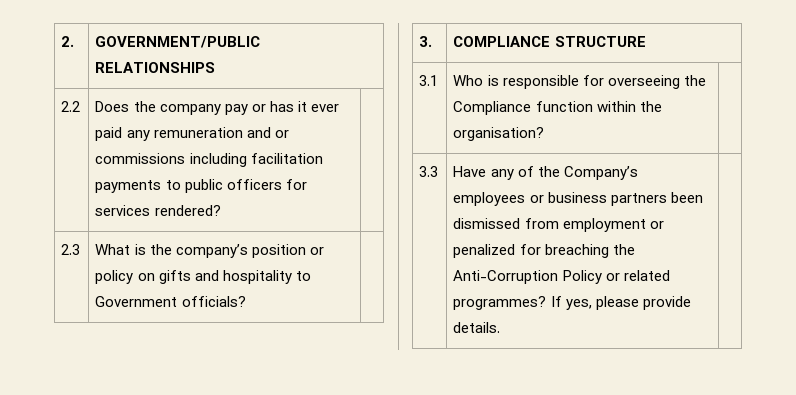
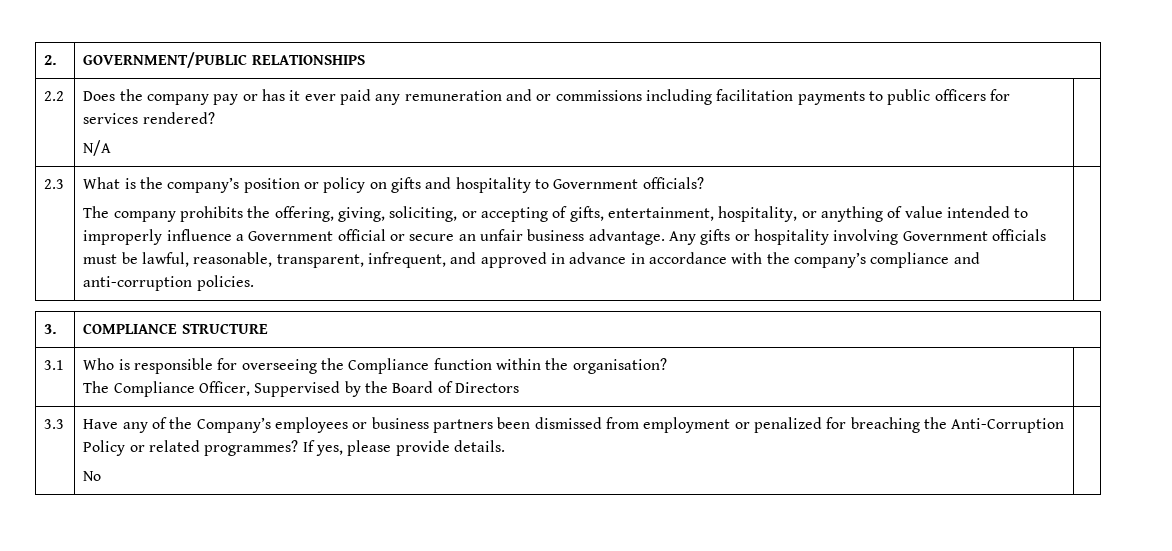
- 2.2 | Does the company pay or has it ever paid any remuneration and or commissions including facilitation payments to public officers for services rendered? |
+ 2.2 | Does the company pay or has it ever paid any remuneration and or commissions including facilitation payments to public officers for services rendered?
+ N/A |
+ The company prohibits the offering, giving, soliciting, or accepting of gifts, entertainment, hospitality, or anything of value intended to improperly influence a Government official or secure an unfair business advantage. Any gifts or hospitality involving Government officials must be lawful, reasonable, transparent, infrequent, and approved in advance in accordance with the company’s compliance and anti-corruption policies.
- 3.1 | Who is responsible for overseeing the Compliance function within the organisation? |
+ 3.1 | Who is responsible for overseeing the Compliance function within the organisation?
+ The Compliance Officer, Suppervised by the Board of Directors |
- 3.3 | Have any of the Company’s employees or business partners been dismissed from employment or penalized for breaching the Anti-Corruption Policy or related programmes? If yes, please provide details. |
+ 3.3 | Have any of the Company’s employees or business partners been dismissed from employment or penalized for breaching the Anti-Corruption Policy or related programmes? If yes, please provide details.
+ No |

